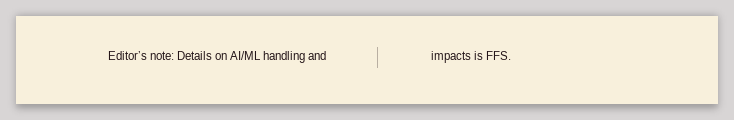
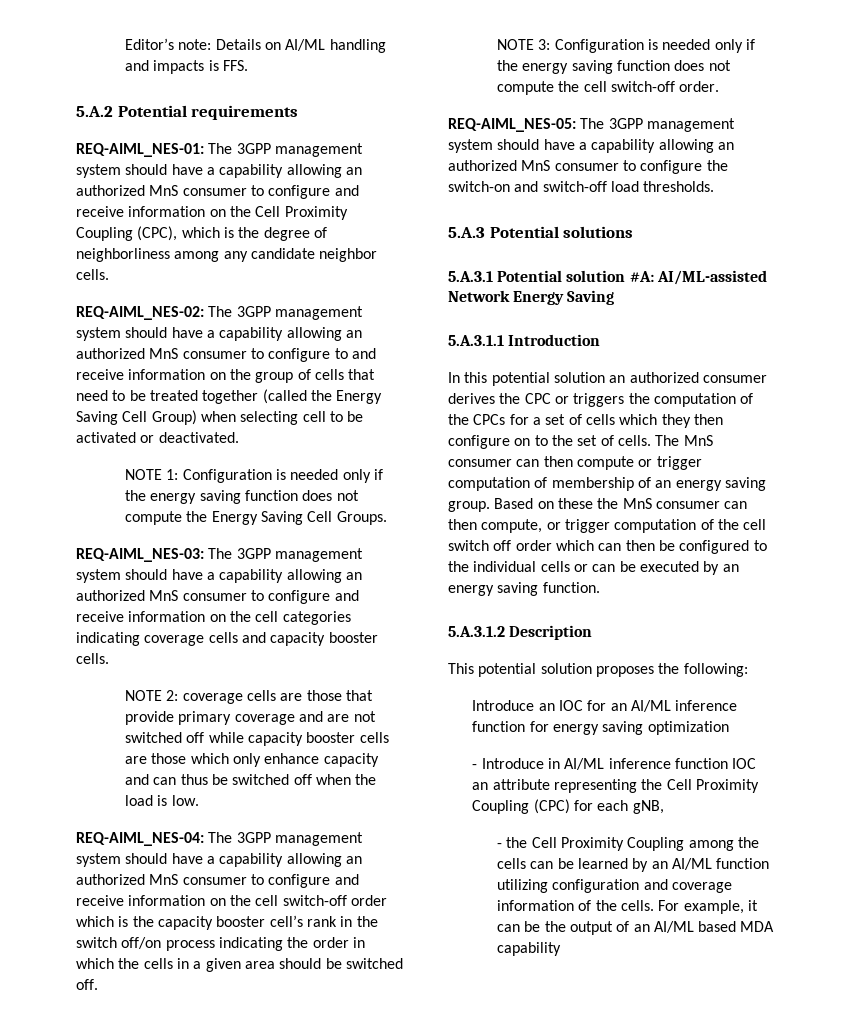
+ 5.A.2 Potential requirements
+ REQ-AIML_NES-01: The 3GPP management system should have a capability allowing an authorized MnS consumer to configure and receive information on the Cell Proximity Coupling (CPC), which is the degree of neighborliness among any candidate neighbor cells.
+ REQ-AIML_NES-02: The 3GPP management system should have a capability allowing an authorized MnS consumer to configure to and receive information on the group of cells that need to be treated together (called the Energy Saving Cell Group) when selecting cell to be activated or deactivated.
+ NOTE 1: Configuration is needed only if the energy saving function does not compute the Energy Saving Cell Groups.
+ REQ-AIML_NES-03: The 3GPP management system should have a capability allowing an authorized MnS consumer to configure and receive information on the cell categories indicating coverage cells and capacity booster cells.
+ NOTE 2: coverage cells are those that provide primary coverage and are not switched off while capacity booster cells are those which only enhance capacity and can thus be switched off when the load is low.
+ REQ-AIML_NES-04: The 3GPP management system should have a capability allowing an authorized MnS consumer to configure and receive information on the cell switch-off order which is the capacity booster cell’s rank in the switch off/on process indicating the order in which the cells in a given area should be switched off.
+ NOTE 3: Configuration is needed only if the energy saving function does not compute the cell switch-off order.
+ REQ-AIML_NES-05: The 3GPP management system should have a capability allowing an authorized MnS consumer to configure the switch-on and switch-off load thresholds.
+ 5.A.3 Potential solutions
+ 5.A.3.1 Potential solution #A: AI/ML-assisted Network Energy Saving
+ 5.A.3.1.1 Introduction
+ In this potential solution an authorized consumer derives the CPC or triggers the computation of the CPCs for a set of cells which they then configure on to the set of cells. The MnS consumer can then compute or trigger computation of membership of an energy saving group. Based on these the MnS consumer can then compute, or trigger computation of the cell switch off order which can then be configured to the individual cells or can be executed by an energy saving function.
+ 5.A.3.1.2 Description
+ This potential solution proposes the following:
+ Introduce an IOC for an AI/ML inference function for energy saving optimization
+ - Introduce in AI/ML inference function IOC an attribute representing the Cell Proximity Coupling (CPC) for each gNB,
+ - the Cell Proximity Coupling among the cells can be learned by an AI/ML function utilizing configuration and coverage information of the cells. For example, it can be the output of an AI/ML based MDA capability

